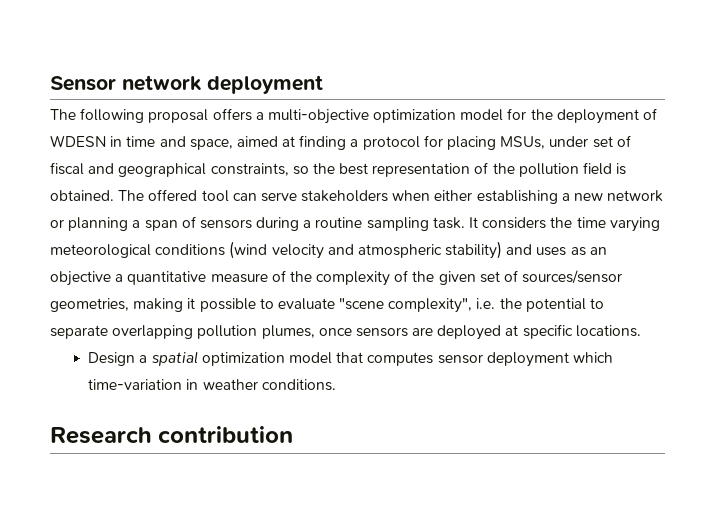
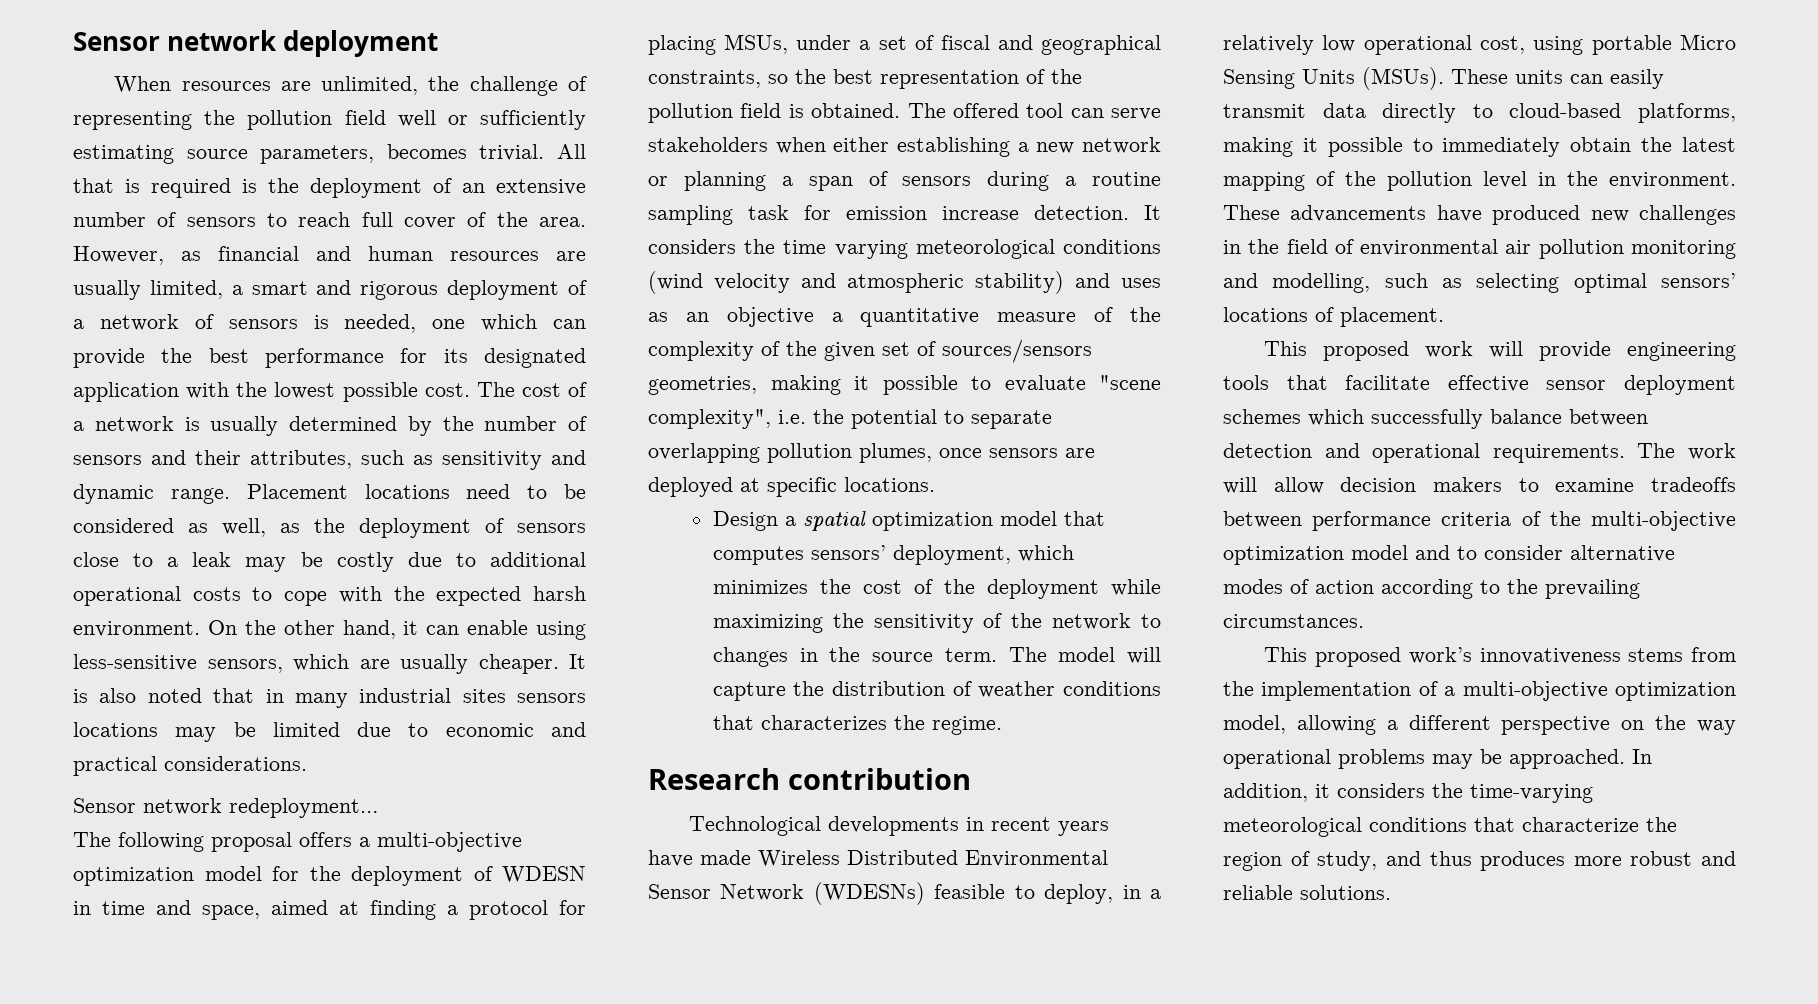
+ When resources are unlimited, the challenge of representing the pollution field well or sufficiently estimating source parameters, becomes trivial. All that is required is the deployment of an extensive number of sensors to reach full cover of the area. However, as financial and human resources are usually limited, a smart and rigorous deployment of a network of sensors is needed, one which can provide the best performance for its designated application with the lowest possible cost. The cost of a network is usually determined by the number of sensors and their attributes, such as sensitivity and dynamic range. Placement locations need to be considered as well, as the deployment of sensors close to a leak may be costly due to additional operational costs to cope with the expected harsh environment. On the other hand, it can enable using less-sensitive sensors, which are usually cheaper. It is also noted that in many industrial sites sensors locations may be limited due to economic and practical considerations.
+ Sensor network redeployment…
- The following proposal offers a multi-objective optimization model for the deployment of WDESN in time and space, aimed at finding a protocol for placing MSUs, under set of fiscal and geographical constraints, so the best representation of the pollution field is obtained.
+ The following proposal offers a multi-objective optimization model for the deployment of WDESN in time and space, aimed at finding a protocol for placing MSUs, under a set of fiscal and geographical constraints, so the best representation of the pollution field is obtained.
- The offered tool can serve stakeholders when either establishing a new network or planning a span of sensors during a routine sampling task.
+ The offered tool can serve stakeholders when either establishing a new network or planning a span of sensors during a routine sampling task for emission increase detection.
- It considers the time varying meteorological conditions (wind velocity and atmospheric stability) and uses as an objective a quantitative measure of the complexity of the given set of sources/sensor geometries, making it possible to evaluate "scene complexity", i.e. the potential to separate overlapping pollution plumes, once sensors are deployed at specific locations.
+ It considers the time varying meteorological conditions (wind velocity and atmospheric stability) and uses as an objective a quantitative measure of the complexity of the given set of sources/sensors geometries, making it possible to evaluate "scene complexity", i.e. the potential to separate overlapping pollution plumes, once sensors are deployed at specific locations.
- Design a spatial optimization model that computes sensor deployment which time-variation in weather conditions.
+ Design a spatial optimization model that computes sensors’ deployment, which minimizes the cost of the deployment while maximizing the sensitivity of the network to changes in the source term. The model will capture the distribution of weather conditions that characterizes the regime.
  Research contribution
+ Technological developments in recent years have made Wireless Distributed Environmental Sensor Network (WDESNs) feasible to deploy, in a relatively low operational cost, using portable Micro Sensing Units (MSUs). These units can easily transmit data directly to cloud-based platforms, making it possible to immediately obtain the latest mapping of the pollution level in the environment. These advancements have produced new challenges in the field of environmental air pollution monitoring and modelling, such as selecting optimal sensors’ locations of placement.
+ This proposed work will provide engineering tools that facilitate effective sensor deployment schemes which successfully balance between detection and operational requirements. The work will allow decision makers to examine tradeoffs between performance criteria of the multi-objective optimization model and to consider alternative modes of action according to the prevailing circumstances.
+ This proposed work’s innovativeness stems from the implementation of a multi-objective optimization model, allowing a different perspective on the way operational problems may be approached. In addition, it considers the time-varying meteorological conditions that characterize the region of study, and thus produces more robust and reliable solutions.

